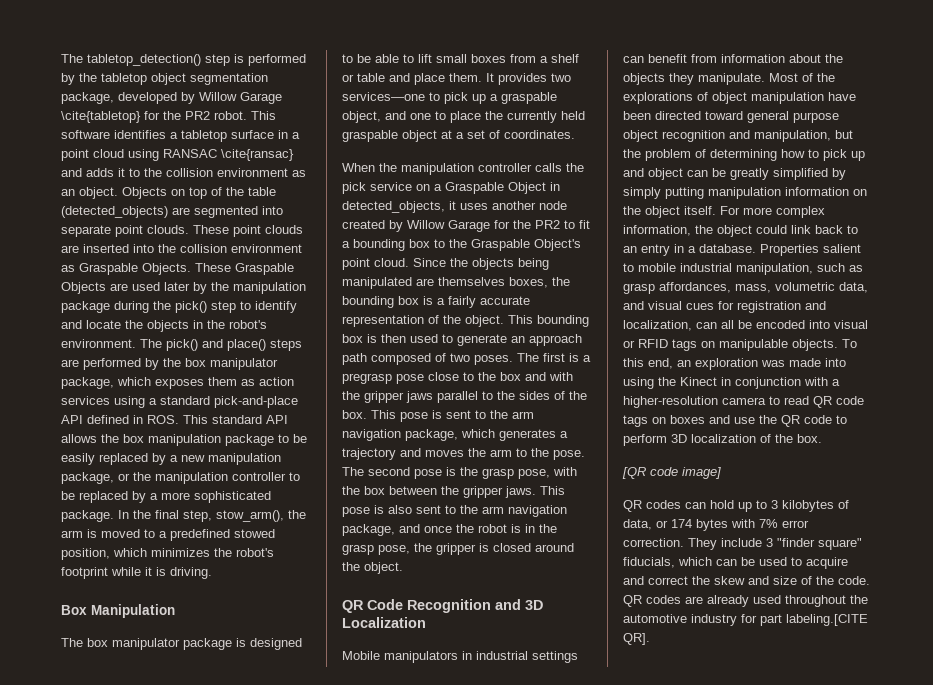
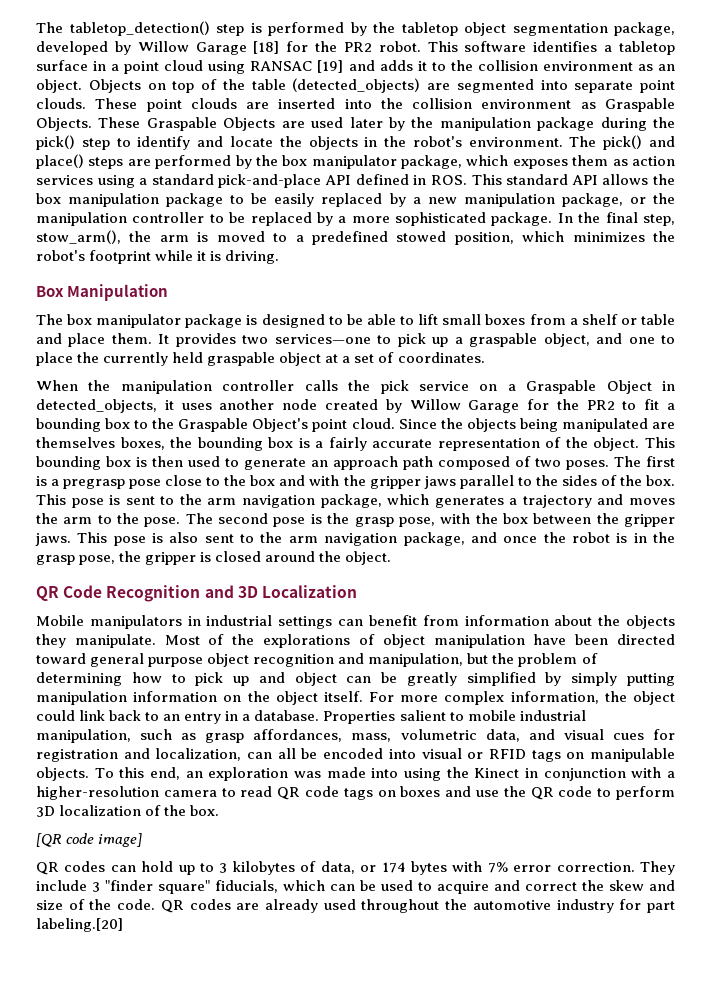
- The tabletop_detection() step is performed by the tabletop object segmentation package, developed by Willow Garage \cite{tabletop} for the PR2 robot.
+ The tabletop_detection() step is performed by the tabletop object segmentation package, developed by Willow Garage [18] for the PR2 robot.
- This software identifies a tabletop surface in a point cloud using RANSAC \cite{ransac} and adds it to the collision environment as an object.
+ This software identifies a tabletop surface in a point cloud using RANSAC [19] and adds it to the collision environment as an object.
- QR codes are already used throughout the automotive industry for part labeling.[CITE QR].
+ QR codes are already used throughout the automotive industry for part labeling.[20]

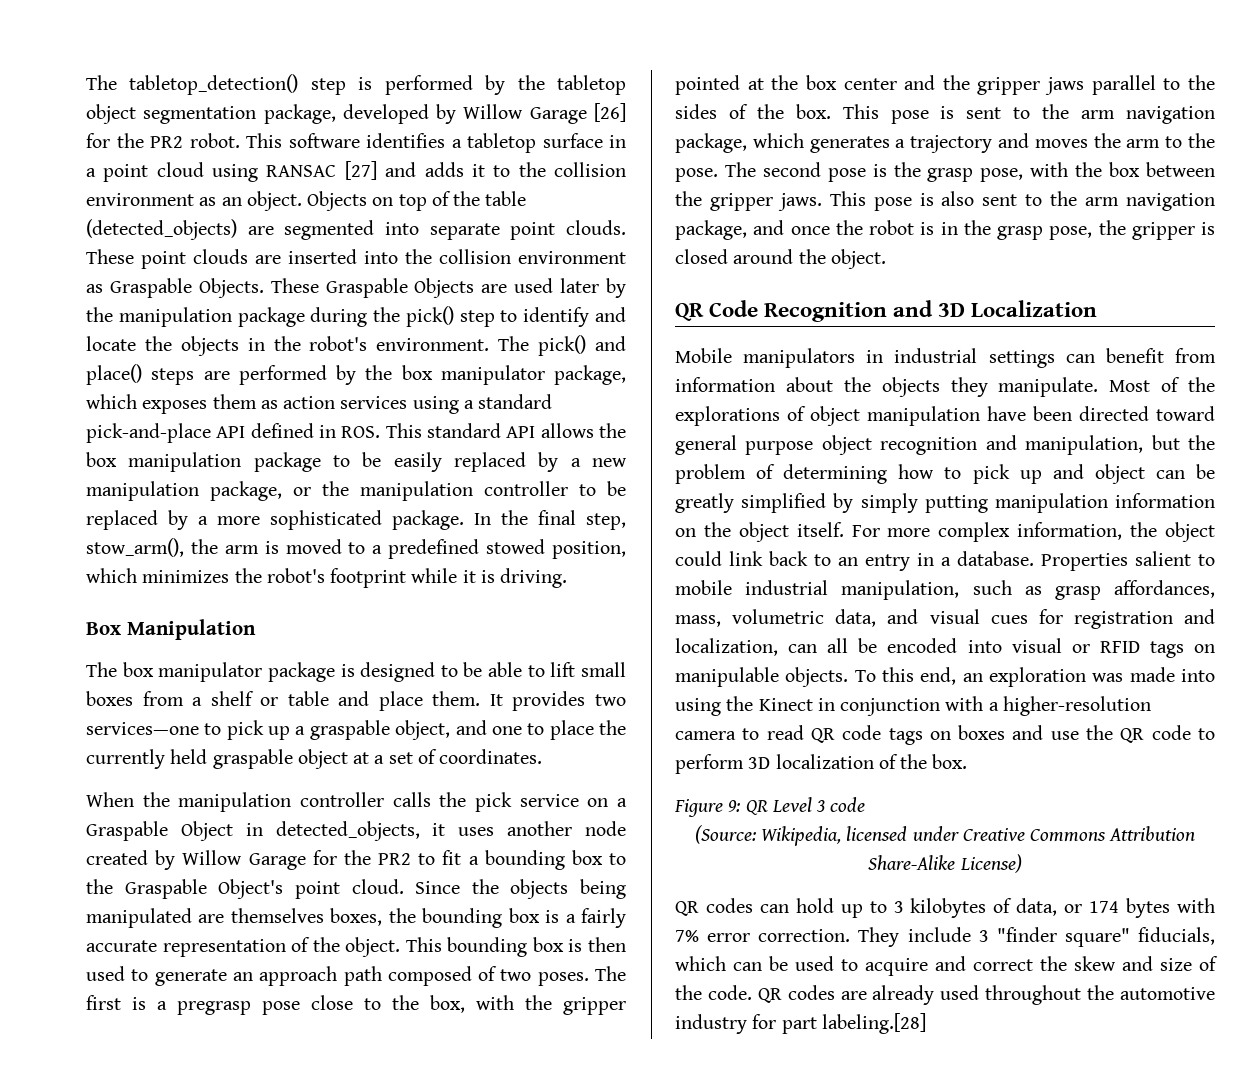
- The tabletop_detection() step is performed by the tabletop object segmentation package, developed by Willow Garage [18] for the PR2 robot.
+ The tabletop_detection() step is performed by the tabletop object segmentation package, developed by Willow Garage [26] for the PR2 robot.
- This software identifies a tabletop surface in a point cloud using RANSAC [19] and adds it to the collision environment as an object.
+ This software identifies a tabletop surface in a point cloud using RANSAC [27] and adds it to the collision environment as an object.
- The first is a pregrasp pose close to the box and with the gripper jaws parallel to the sides of the box.
+ The first is a pregrasp pose close to the box, with the gripper pointed at the box center and the gripper jaws parallel to the sides of the box.
- [QR code image]
+ Figure 9: QR Level 3 code
+ (Source: Wikipedia, licensed under Creative Commons Attribution Share-Alike License)
- QR codes are already used throughout the automotive industry for part labeling.[20]
+ QR codes are already used throughout the automotive industry for part labeling.[28]

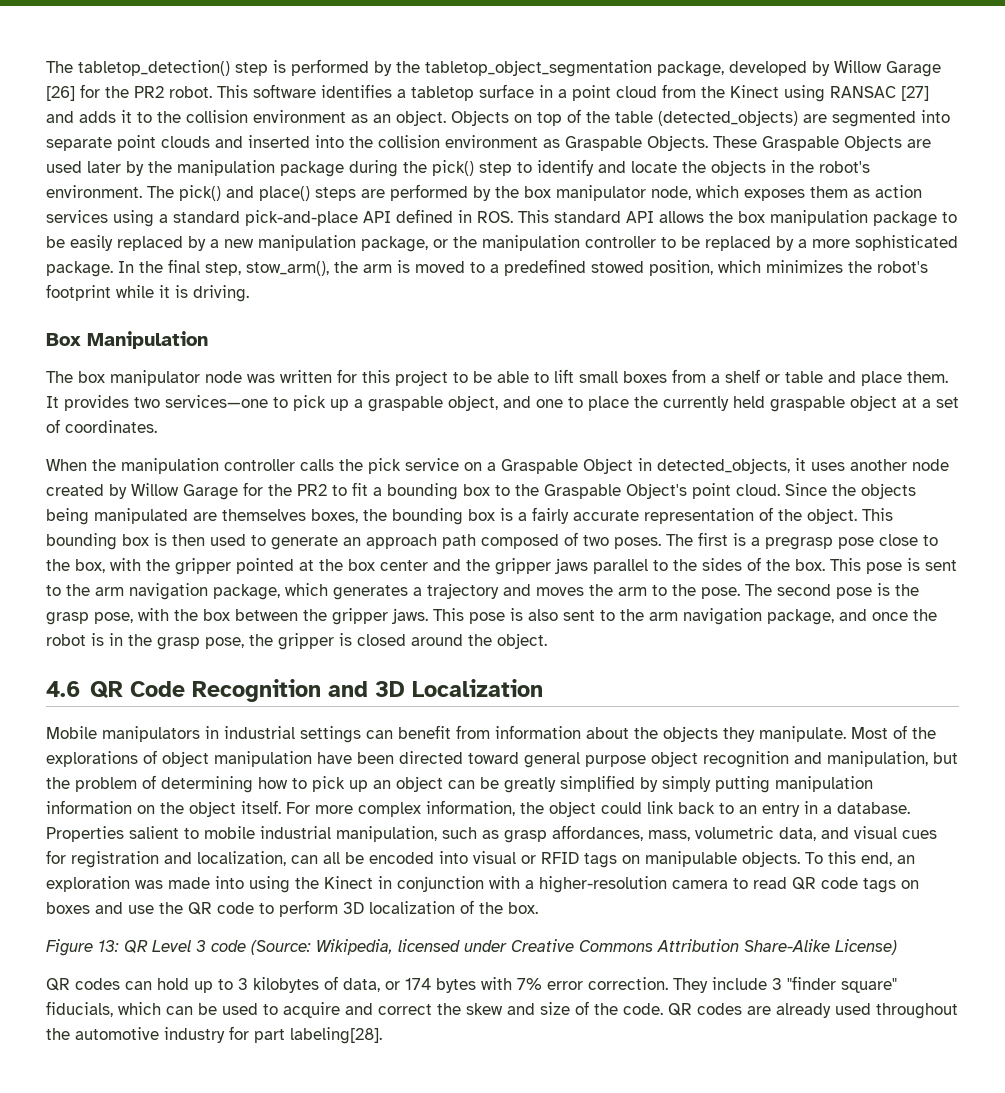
- The tabletop_detection() step is performed by the tabletop object segmentation package, developed by Willow Garage [26] for the PR2 robot.
+ The tabletop_detection() step is performed by the tabletop_object_segmentation package, developed by Willow Garage [26] for the PR2 robot.
- This software identifies a tabletop surface in a point cloud using RANSAC [27] and adds it to the collision environment as an object.
+ This software identifies a tabletop surface in a point cloud from the Kinect using RANSAC [27] and adds it to the collision environment as an object.
- Objects on top of the table (detected_objects) are segmented into separate point clouds. These point clouds are inserted into the collision environment as Graspable Objects.
+ Objects on top of the table (detected_objects) are segmented into separate point clouds and inserted into the collision environment as Graspable Objects.
- The pick() and place() steps are performed by the box manipulator package, which exposes them as action services using a standard pick-and-place API defined in ROS. This standard API allows the box manipulation package to be easily replaced by a new manipulation package, or the manipulation controller to be replaced by a more sophisticated package.
+ The pick() and place() steps are performed by the box manipulator node, which exposes them as action services using a standard pick-and-place API defined in ROS. This standard API allows the box manipulation package to be easily replaced by a new manipulation package, or the manipulation controller to be replaced by a more sophisticated package.
- The box manipulator package is designed to be able to lift small boxes from a shelf or table and place them.
+ The box manipulator node was written for this project to be able to lift small boxes from a shelf or table and place them.
- QR Code Recognition and 3D Localization
+ 4.6 QR Code Recognition and 3D Localization
- Most of the explorations of object manipulation have been directed toward general purpose object recognition and manipulation, but the problem of determining how to pick up and object can be greatly simplified by simply putting manipulation information on the object itself.
+ Most of the explorations of object manipulation have been directed toward general purpose object recognition and manipulation, but the problem of determining how to pick up an object can be greatly simplified by simply putting manipulation information on the object itself.
- Figure 9: QR Level 3 code
- (Source: Wikipedia, licensed under Creative Commons Attribution Share-Alike License)
+ Figure 13: QR Level 3 code (Source: Wikipedia, licensed under Creative Commons Attribution Share-Alike License)
- QR codes are already used throughout the automotive industry for part labeling.[28]
+ QR codes are already used throughout the automotive industry for part labeling[28].

